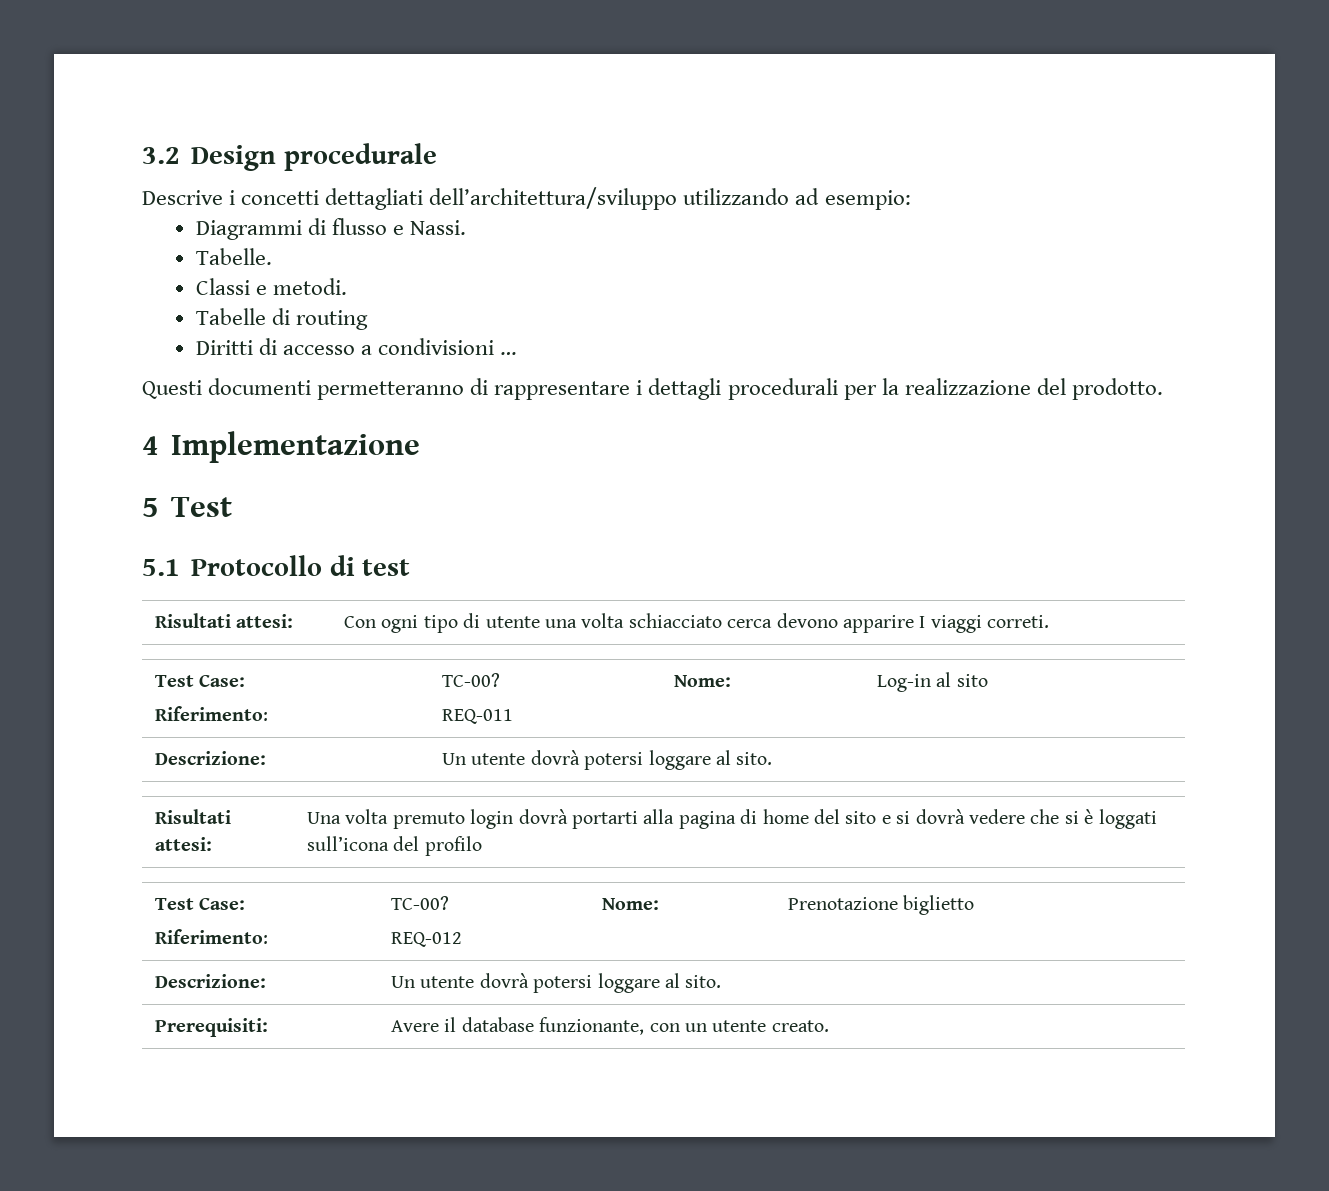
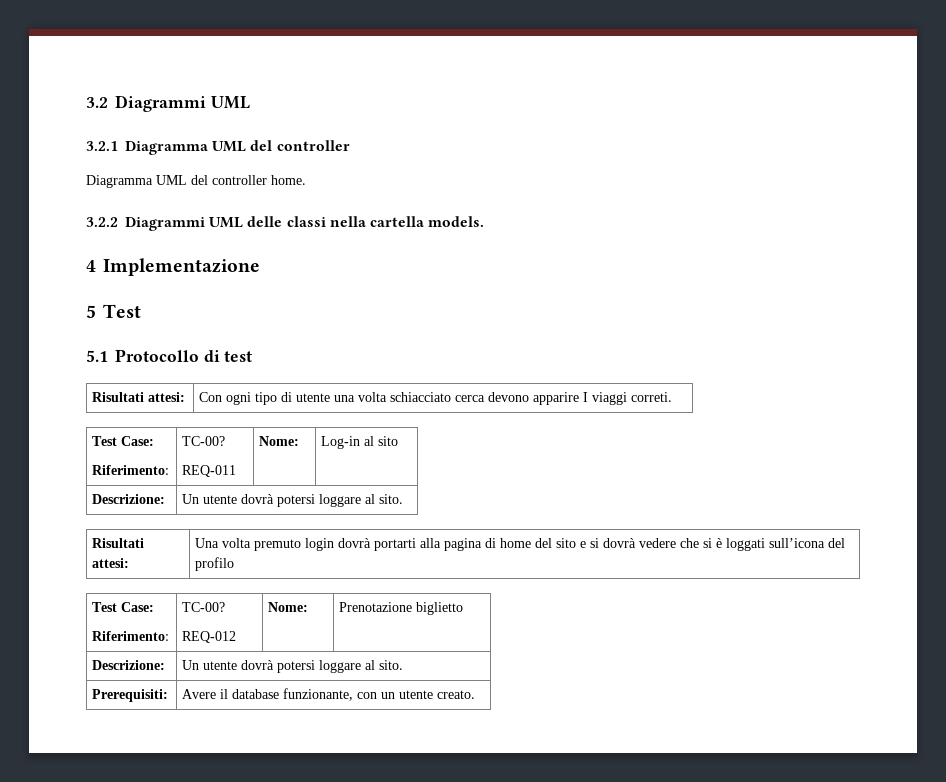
- 3.2 Design procedurale
- Descrive i concetti dettagliati dell’architettura/sviluppo utilizzando ad esempio:
- Diagrammi di flusso e Nassi.
- Tabelle.
- Classi e metodi.
- Tabelle di routing
- Diritti di accesso a condivisioni …
- Questi documenti permetteranno di rappresentare i dettagli procedurali per la realizzazione del prodotto.
+ 3.2 Diagrammi UML
+ 3.2.1 Diagramma UML del controller
+ Diagramma UML del controller home.
+ 3.2.2 Diagrammi UML delle classi nella cartella models.

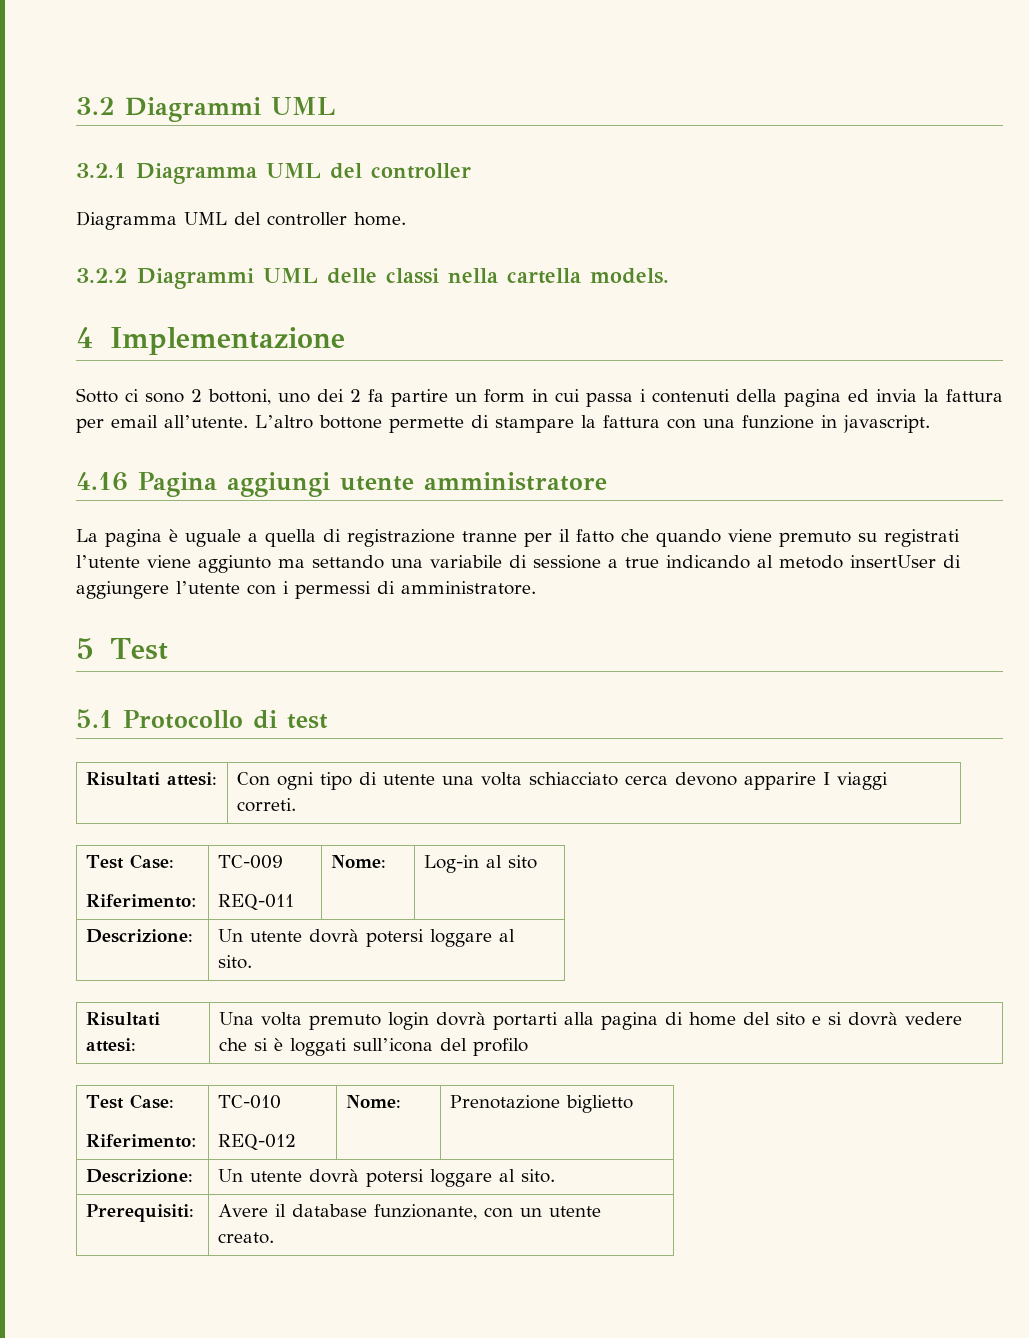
+ Sotto ci sono 2 bottoni, uno dei 2 fa partire un form in cui passa i contenuti della pagina ed invia la fattura per email all’utente. L’altro bottone permette di stampare la fattura con una funzione in javascript.
+ 4.16 Pagina aggiungi utente amministratore
+ La pagina è uguale a quella di registrazione tranne per il fatto che quando viene premuto su registrati l’utente viene aggiunto ma settando una variabile di sessione a true indicando al metodo insertUser di aggiungere l’utente con i permessi di amministratore.
  Risultati attesi: | Con ogni tipo di utente una volta schiacciato cerca devono apparire I viaggi correti.
  Test Case:
- Riferimento: | TC-00?
+ Riferimento: | TC-009
  Risultati attesi: | Una volta premuto login dovrà portarti alla pagina di home del sito e si dovrà vedere che si è loggati sull’icona del profilo
  Test Case:
- Riferimento: | TC-00?
+ Riferimento: | TC-010

